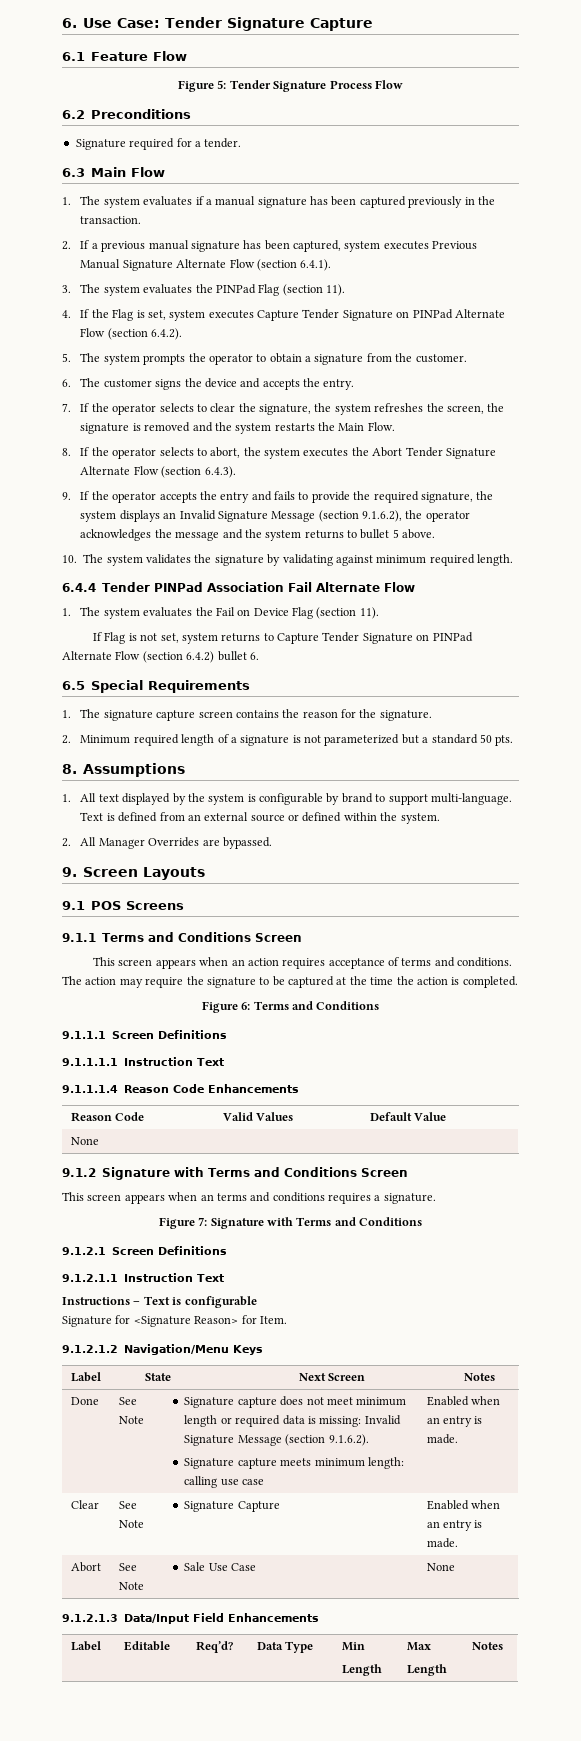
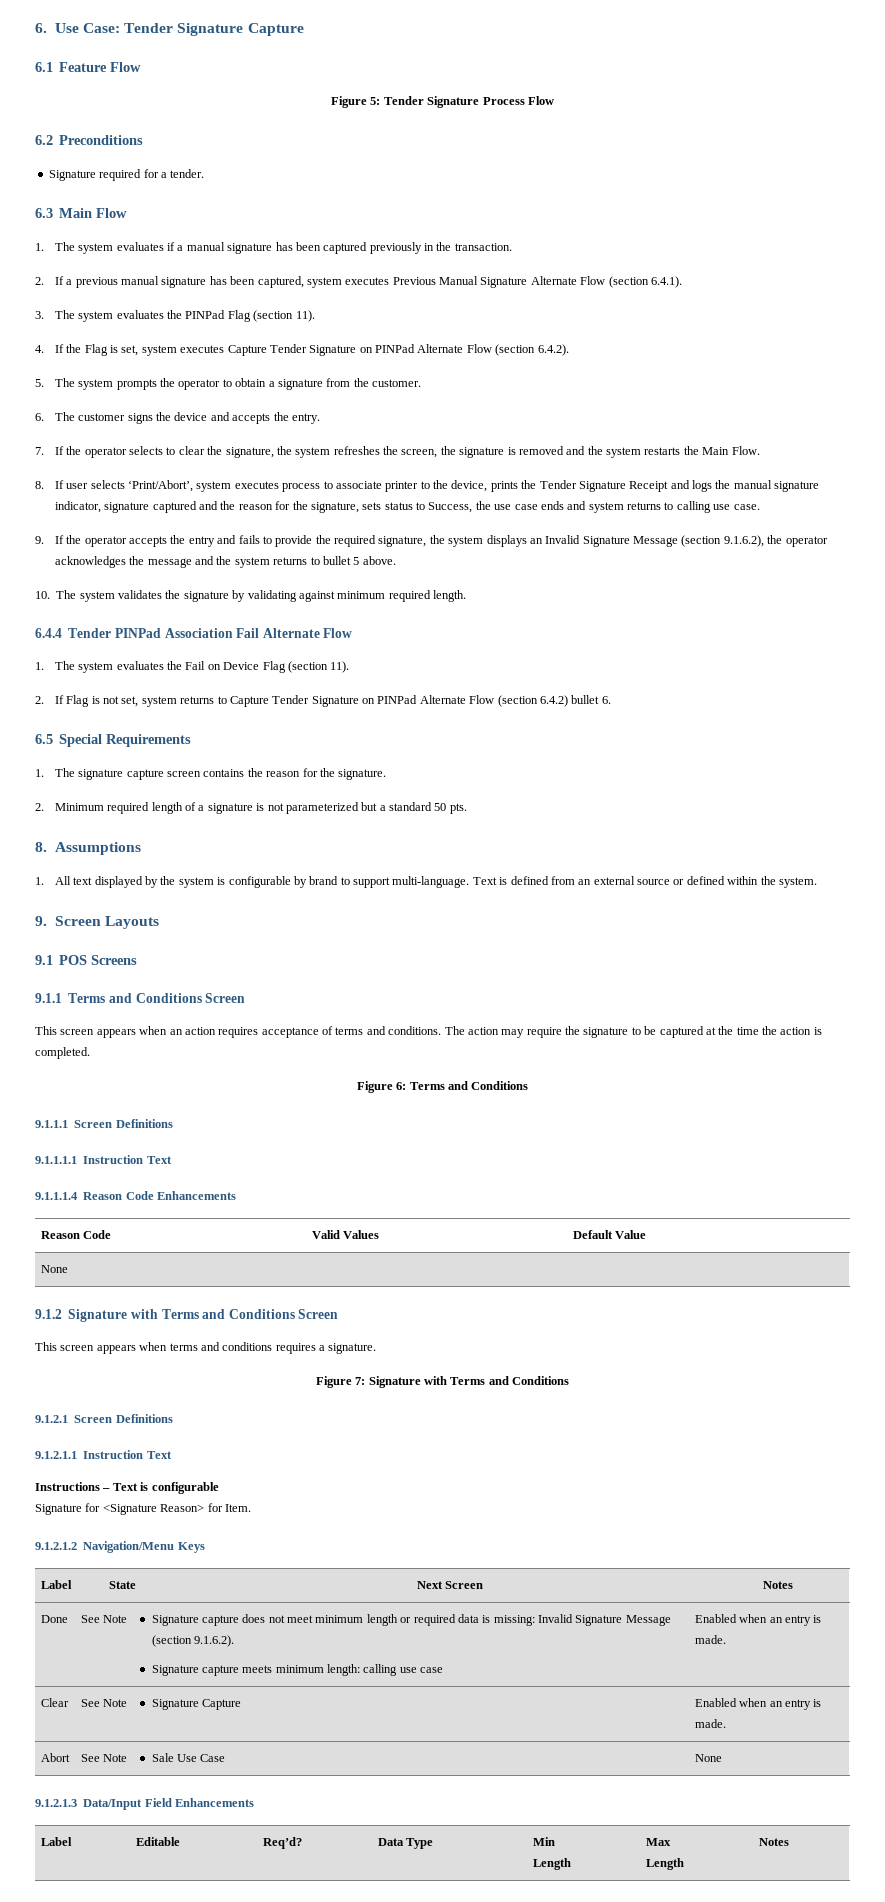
- 8. If the operator selects to abort, the system executes the Abort Tender Signature Alternate Flow (section 6.4.3).
+ 8. If user selects ‘Print/Abort’, system executes process to associate printer to the device, prints the Tender Signature Receipt and logs the manual signature indicator, signature captured and the reason for the signature, sets status to Success, the use case ends and system returns to calling use case.
- If Flag is not set, system returns to Capture Tender Signature on PINPad Alternate Flow (section 6.4.2) bullet 6.
+ 2. If Flag is not set, system returns to Capture Tender Signature on PINPad Alternate Flow (section 6.4.2) bullet 6.
- 2. All Manager Overrides are bypassed.
- This screen appears when an terms and conditions requires a signature.
+ This screen appears when terms and conditions requires a signature.

